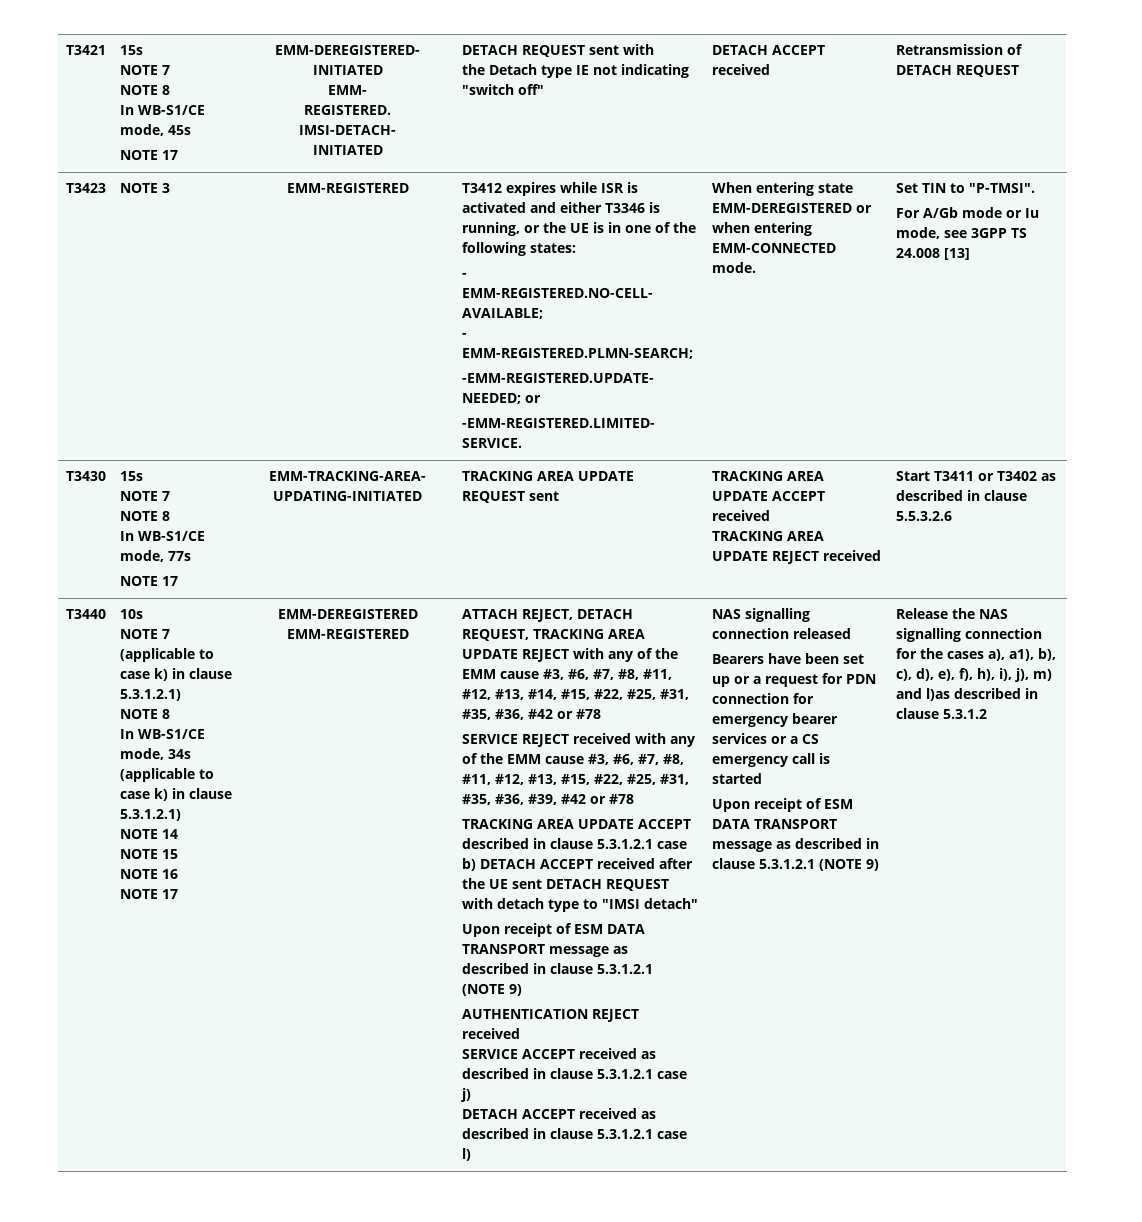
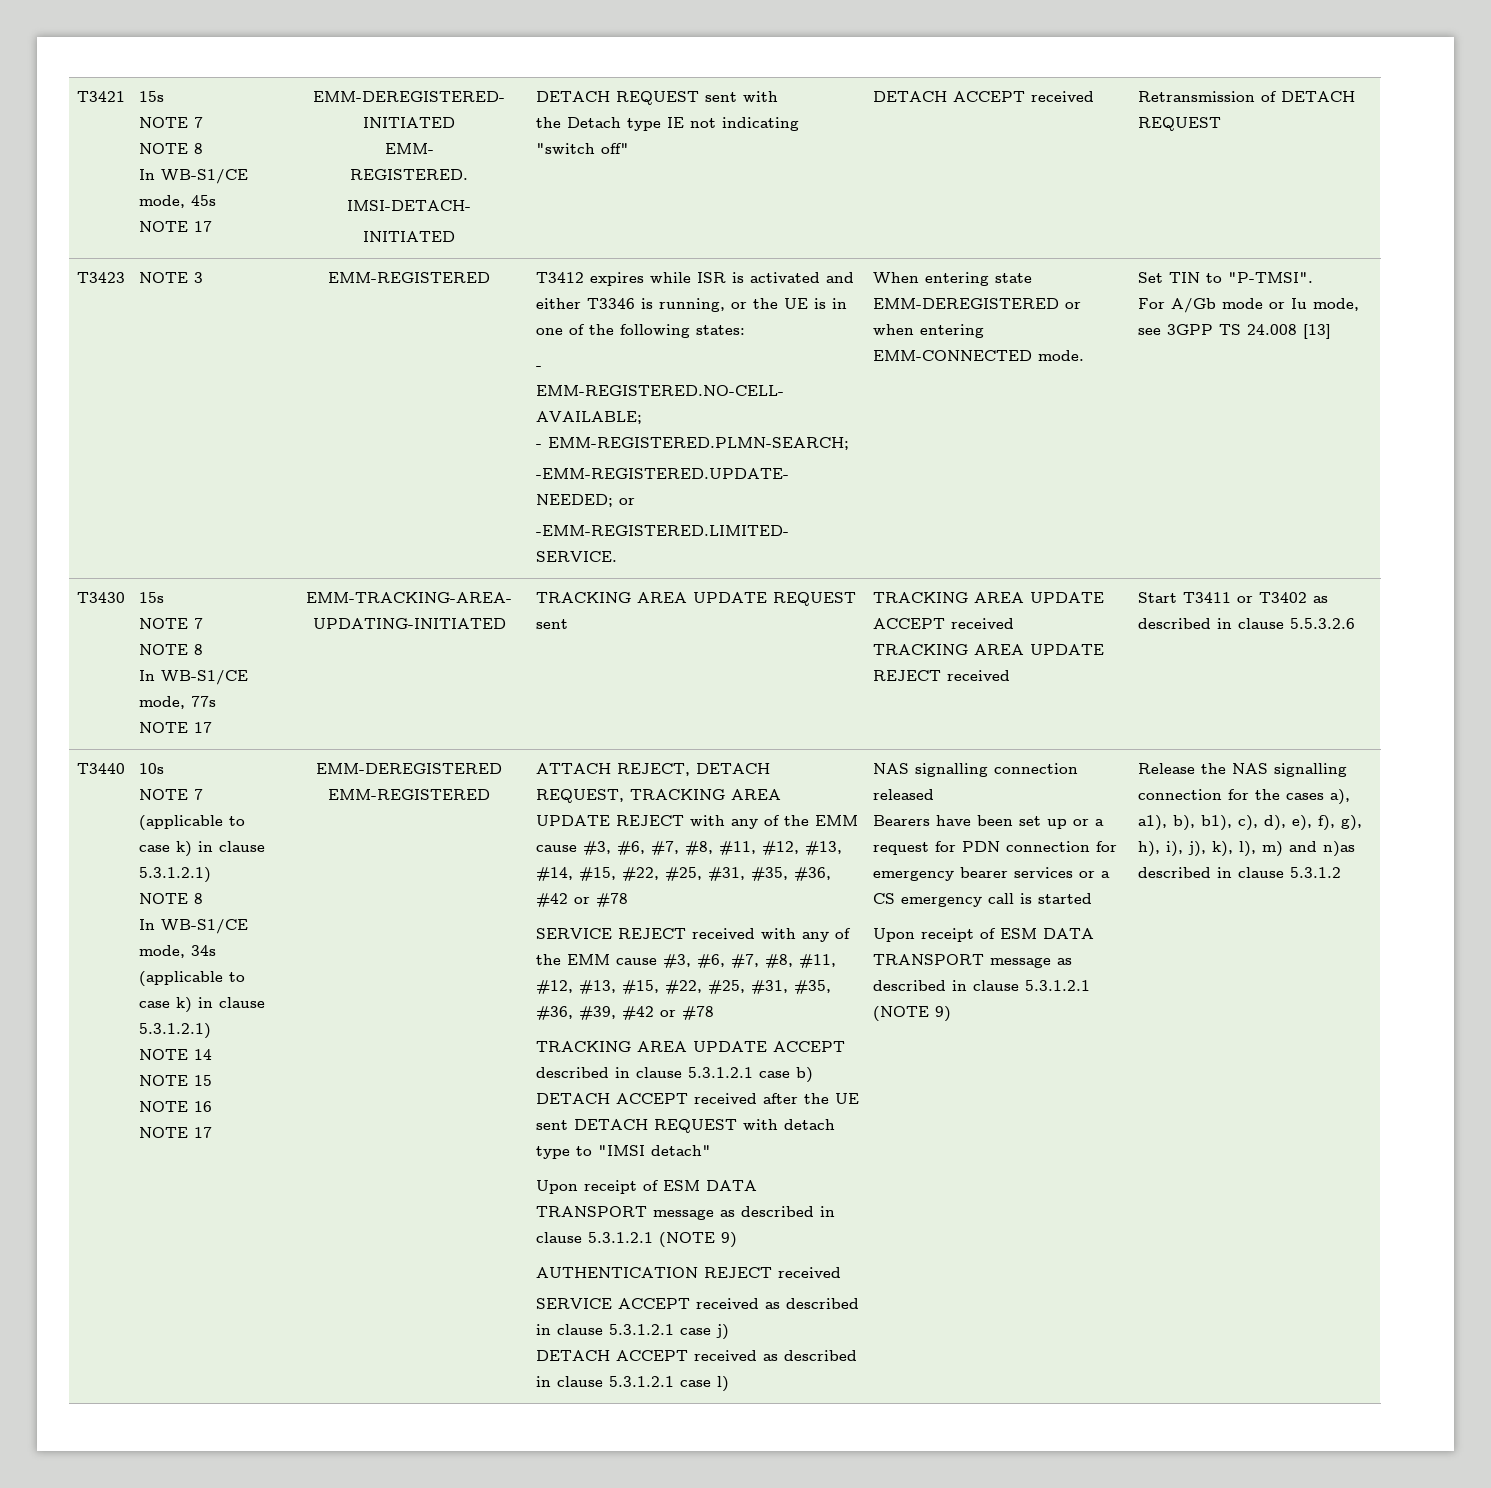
- Release the NAS signalling connection for the cases a), a1), b), c), d), e), f), h), i), j), m) and l)as described in clause 5.3.1.2
+ Release the NAS signalling connection for the cases a), a1), b), b1), c), d), e), f), g), h), i), j), k), l), m) and n)as described in clause 5.3.1.2

